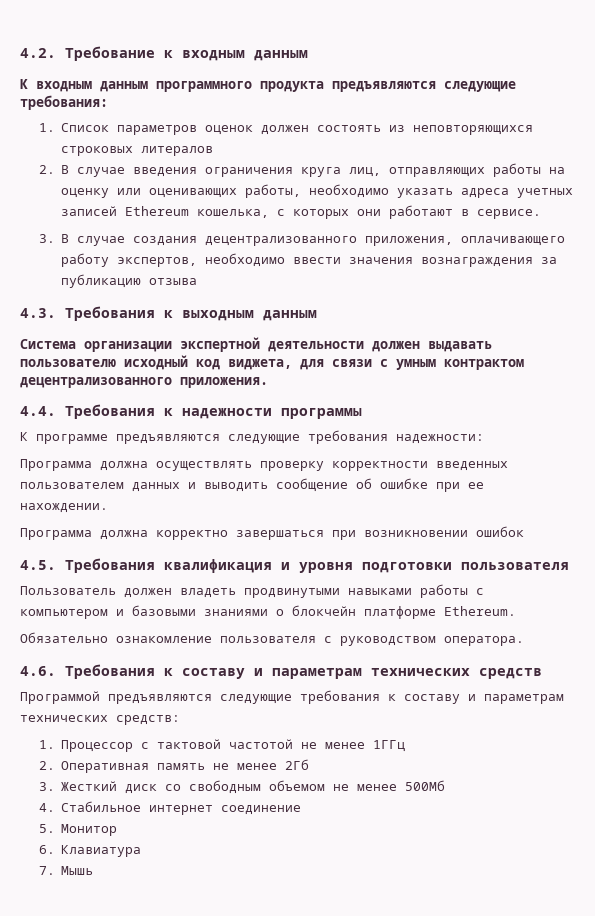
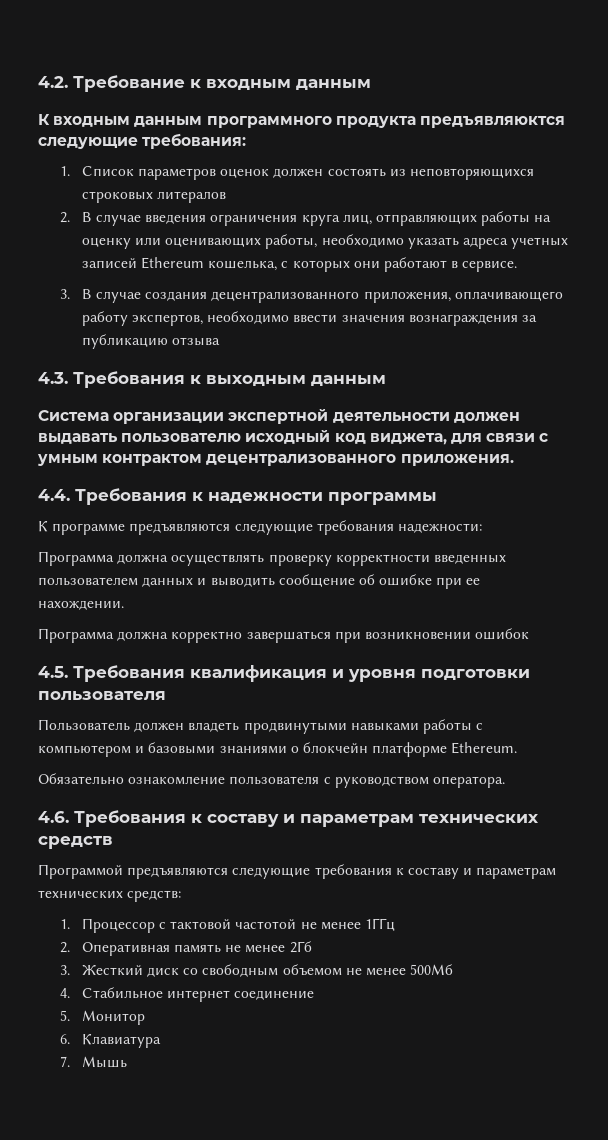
- К входным данным программного продукта предъявляются следующие требования:
+ К входным данным программного продукта предъявляюктся следующие требования:

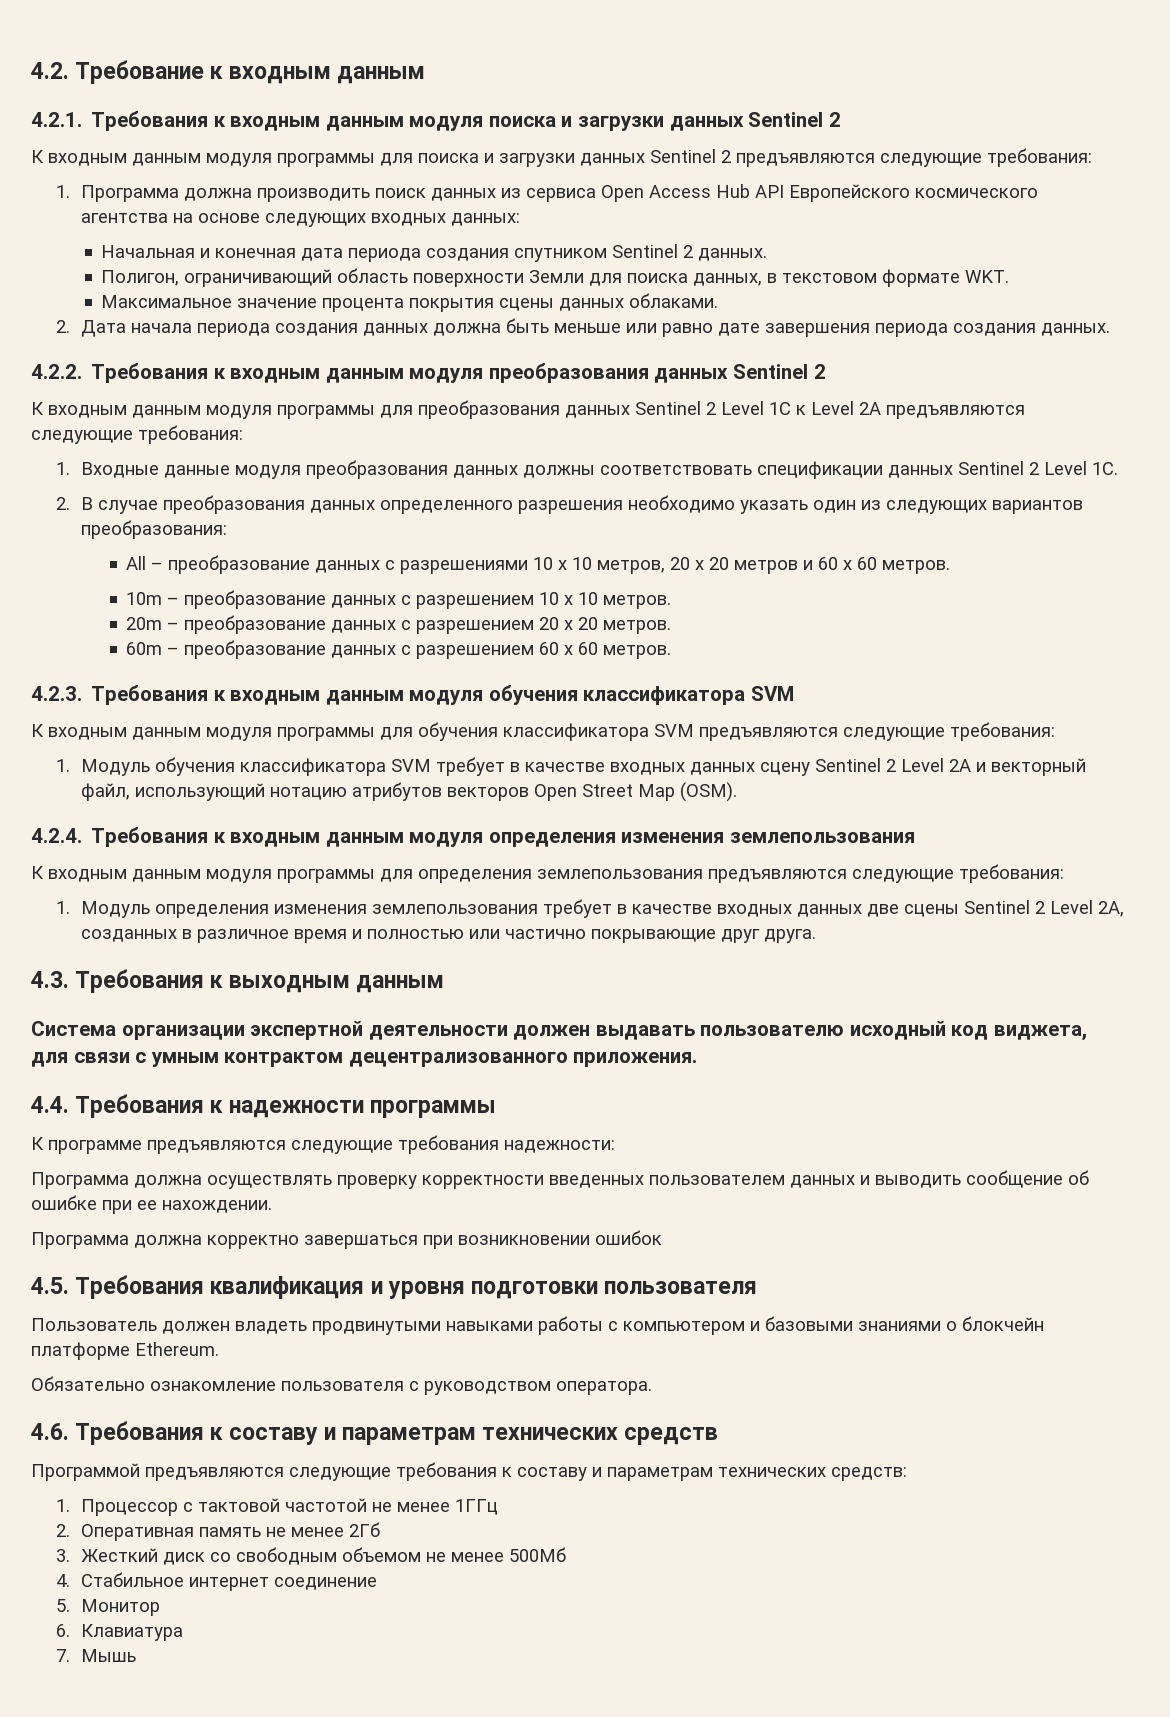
- К входным данным программного продукта предъявляюктся следующие требования:
- 1. Список параметров оценок должен состоять из неповторяющихся строковых литералов
- 2. В случае введения ограничения круга лиц, отправляющих работы на оценку или оценивающих работы, необходимо указать адреса учетных записей Ethereum кошелька, с которых они работают в сервисе.
- 3. В случае создания децентрализованного приложения, оплачивающего работу экспертов, необходимо ввести значения вознаграждения за публикацию отзыва
+ 4.2.1. Требования к входным данным модуля поиска и загрузки данных Sentinel 2
+ К входным данным модуля программы для поиска и загрузки данных Sentinel 2 предъявляются следующие требования:
+ 1. Программа должна производить поиск данных из сервиса Open Access Hub API Европейского космического агентства на основе следующих входных данных:
+ Начальная и конечная дата периода создания спутником Sentinel 2 данных.
+ Полигон, ограничивающий область поверхности Земли для поиска данных, в текстовом формате WKT.
+ Максимальное значение процента покрытия сцены данных облаками.
+ 2. Дата начала периода создания данных должна быть меньше или равно дате завершения периода создания данных.
+ 4.2.2. Требования к входным данным модуля преобразования данных Sentinel 2
+ К входным данным модуля программы для преобразования данных Sentinel 2 Level 1C к Level 2A предъявляются следующие требования:
+ 1. Входные данные модуля преобразования данных должны соответствовать спецификации данных Sentinel 2 Level 1C.
+ 2. В случае преобразования данных определенного разрешения необходимо указать один из следующих вариантов преобразования:
+ All – преобразование данных с разрешениями 10 x 10 метров, 20 х 20 метров и 60 х 60 метров.
+ 10m – преобразование данных с разрешением 10 х 10 метров.
+ 20m – преобразование данных с разрешением 20 х 20 метров.
+ 60m – преобразование данных с разрешением 60 х 60 метров.
+ 4.2.3. Требования к входным данным модуля обучения классификатора SVM
+ К входным данным модуля программы для обучения классификатора SVM предъявляются следующие требования:
+ 1. Модуль обучения классификатора SVM требует в качестве входных данных сцену Sentinel 2 Level 2A и векторный файл, использующий нотацию атрибутов векторов Open Street Map (OSM).
+ 4.2.4. Требования к входным данным модуля определения изменения землепользования
+ К входным данным модуля программы для определения землепользования предъявляются следующие требования:
+ 1. Модуль определения изменения землепользования требует в качестве входных данных две сцены Sentinel 2 Level 2A, созданных в различное время и полностью или частично покрывающие друг друга.

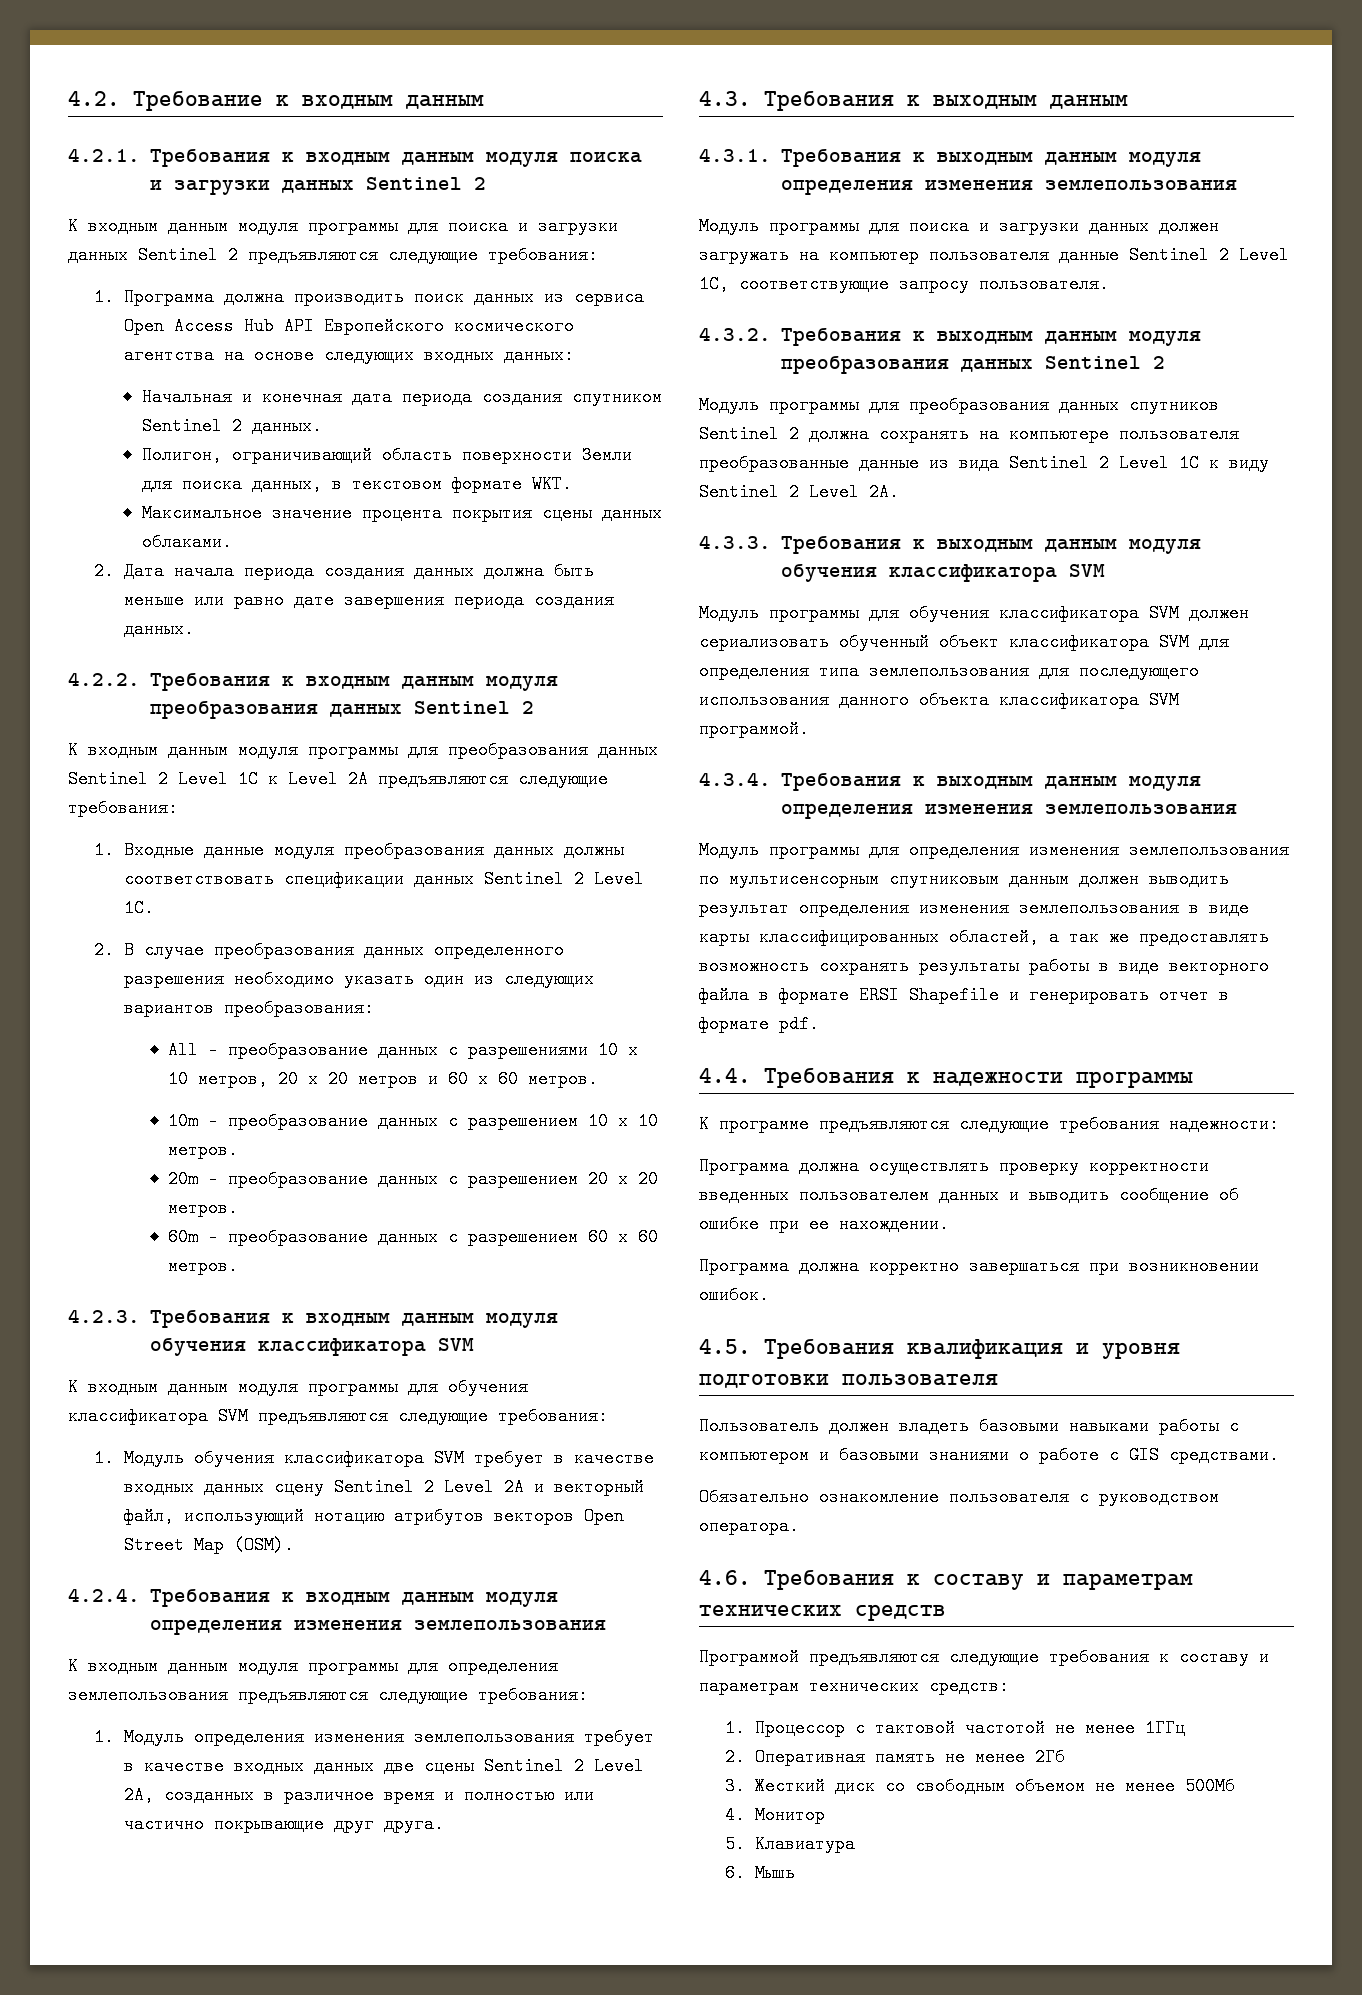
- Система организации экспертной деятельности должен выдавать пользователю исходный код виджета, для связи с умным контрактом децентрализованного приложения.
+ 4.3.1. Требования к выходным данным модуля определения изменения землепользования
+ Модуль программы для поиска и загрузки данных должен загружать на компьютер пользователя данные Sentinel 2 Level 1C, соответствующие запросу пользователя.
+ 4.3.2. Требования к выходным данным модуля преобразования данных Sentinel 2
+ Модуль программы для преобразования данных спутников Sentinel 2 должна сохранять на компьютере пользователя преобразованные данные из вида Sentinel 2 Level 1C к виду Sentinel 2 Level 2A.
+ 4.3.3. Требования к выходным данным модуля обучения классификатора SVM
+ Модуль программы для обучения классификатора SVM должен сериализовать обученный объект классификатора SVM для определения типа землепользования для последующего использования данного объекта классификатора SVM программой.
+ 4.3.4. Требования к выходным данным модуля определения изменения землепользования
+ Модуль программы для определения изменения землепользования по мультисенсорным спутниковым данным должен выводить результат определения изменения землепользования в виде карты классифицированных областей, а так же предоставлять возможность сохранять результаты работы в виде векторного файла в формате ERSI Shapefile и генерировать отчет в формате pdf.
- Программа должна корректно завершаться при возникновении ошибок
+ Программа должна корректно завершаться при возникновении ошибок.
- Пользователь должен владеть продвинутыми навыками работы с компьютером и базовыми знаниями о блокчейн платформе Ethereum.
+ Пользователь должен владеть базовыми навыками работы с компьютером и базовыми знаниями о работе с GIS средствами.
- 4. Стабильное интернет соединение
- 5. Монитор
+ 4. Монитор
- 6. Клавиатура
+ 5. Клавиатура
- 7. Мышь
+ 6. Мышь

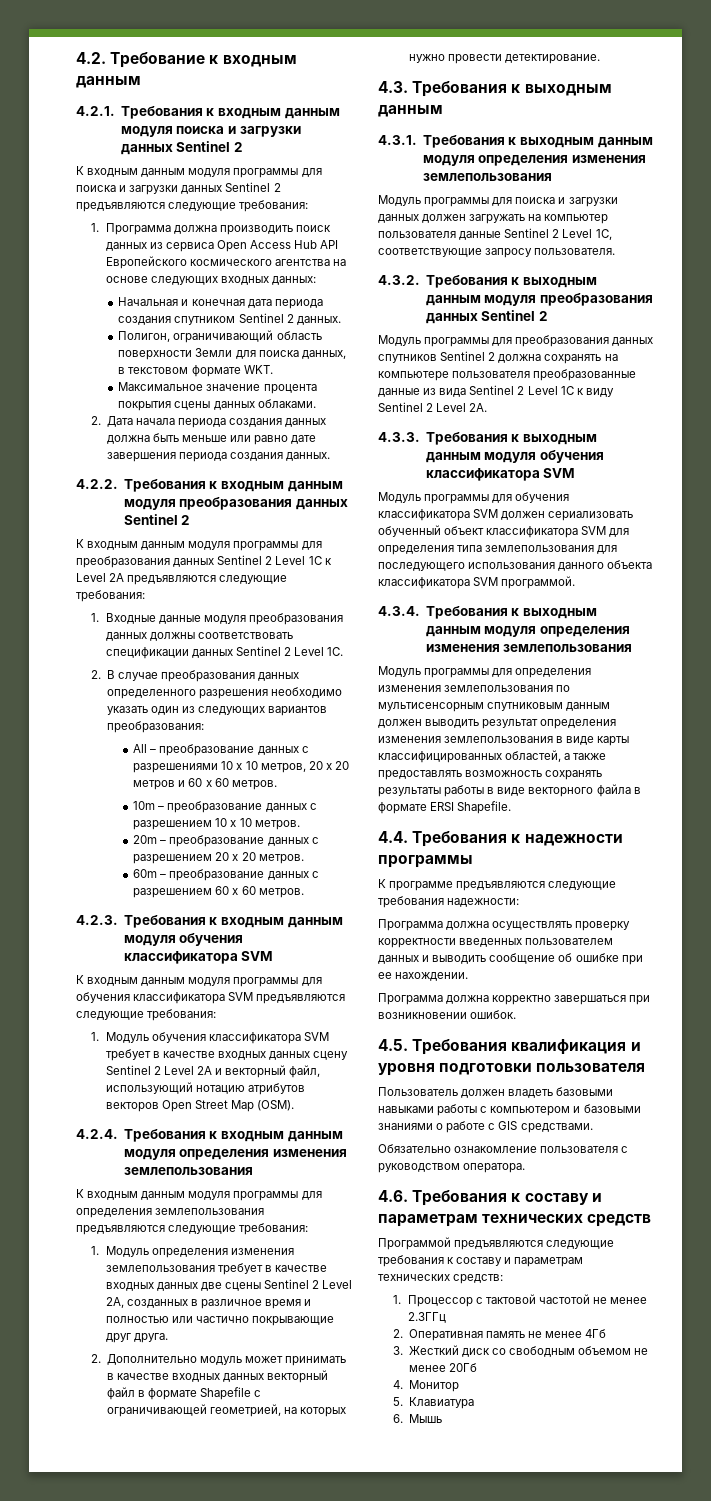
+ 2. Дополнительно модуль может принимать в качестве входных данных векторный файл в формате Shapefile с ограничивающей геометрией, на которых нужно провести детектирование.
- Модуль программы для определения изменения землепользования по мультисенсорным спутниковым данным должен выводить результат определения изменения землепользования в виде карты классифицированных областей, а так же предоставлять возможность сохранять результаты работы в виде векторного файла в формате ERSI Shapefile и генерировать отчет в формате pdf.
+ Модуль программы для определения изменения землепользования по мультисенсорным спутниковым данным должен выводить результат определения изменения землепользования в виде карты классифицированных областей, а также предоставлять возможность сохранять результаты работы в виде векторного файла в формате ERSI Shapefile.
- 1. Процессор с тактовой частотой не менее 1ГГц
+ 1. Процессор с тактовой частотой не менее 2.3ГГц
- 2. Оперативная память не менее 2Гб
+ 2. Оперативная память не менее 4Гб
- 3. Жесткий диск со свободным объемом не менее 500Mб
+ 3. Жесткий диск со свободным объемом не менее 20Гб

